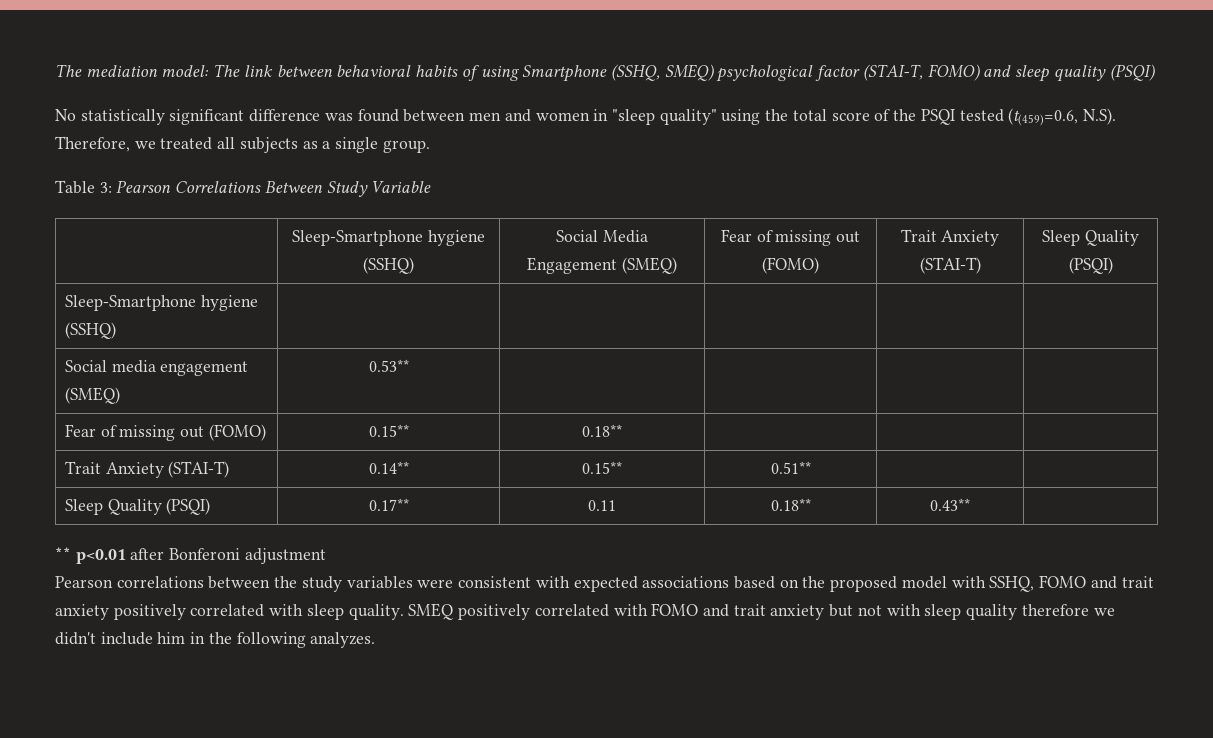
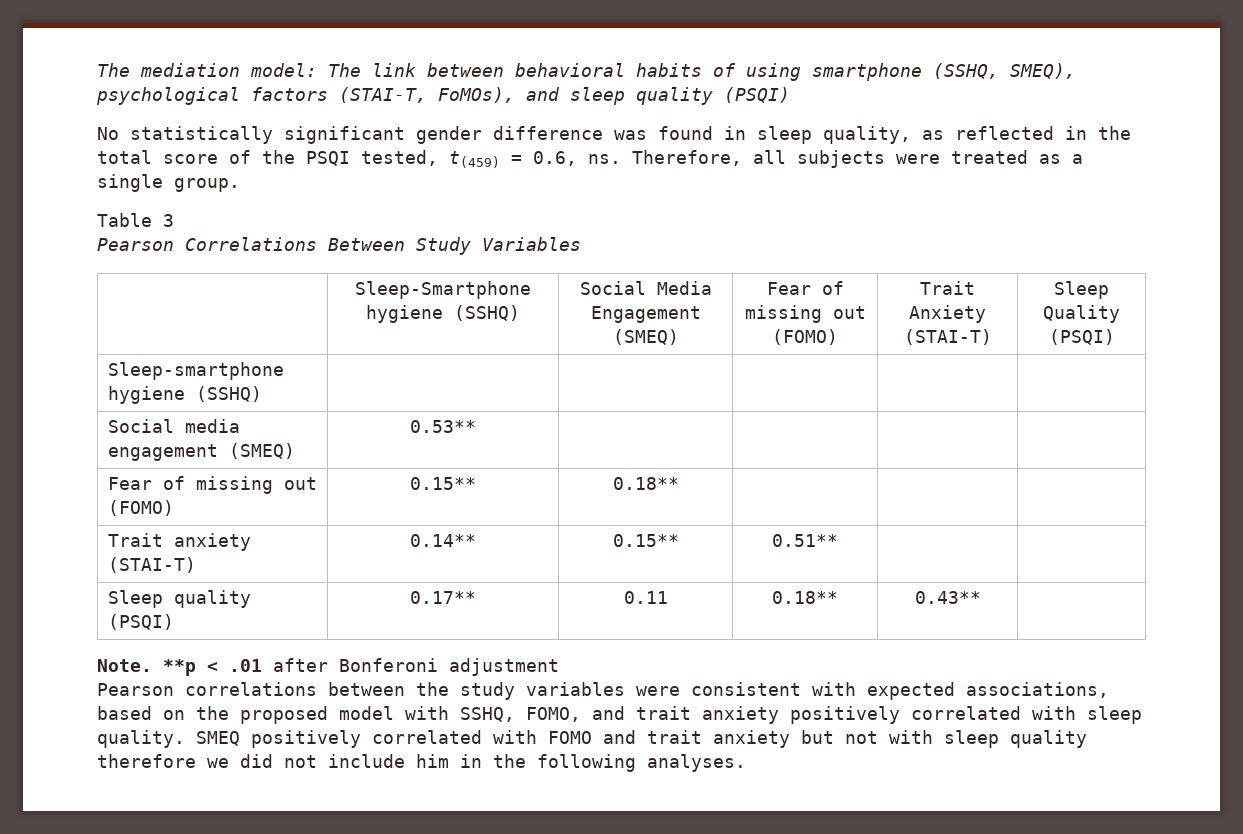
- The mediation model: The link between behavioral habits of using Smartphone (SSHQ, SMEQ) psychological factor (STAI-T, FOMO) and sleep quality (PSQI)
+ The mediation model: The link between behavioral habits of using smartphone (SSHQ, SMEQ), psychological factors (STAI-T, FoMOs), and sleep quality (PSQI)
- No statistically significant difference was found between men and women in "sleep quality" using the total score of the PSQI tested (t(459)=0.6, N.S). Therefore, we treated all subjects as a single group.
+ No statistically significant gender difference was found in sleep quality, as reflected in the total score of the PSQI tested, t(459) = 0.6, ns. Therefore, all subjects were treated as a single group.
- Table 3: Pearson Correlations Between Study Variable
+ Table 3
+ Pearson Correlations Between Study Variables
- Sleep-Smartphone hygiene (SSHQ) | | | | |
+ Sleep-smartphone hygiene (SSHQ) | | | | |
- Trait Anxiety (STAI-T) | 0.14** | 0.15** | 0.51** | |
+ Trait anxiety (STAI-T) | 0.14** | 0.15** | 0.51** | |
- Sleep Quality (PSQI) | 0.17** | 0.11 | 0.18** | 0.43** |
+ Sleep quality (PSQI) | 0.17** | 0.11 | 0.18** | 0.43** |
- ** p<0.01 after Bonferoni adjustment
+ Note. **p < .01 after Bonferoni adjustment
- Pearson correlations between the study variables were consistent with expected associations based on the proposed model with SSHQ, FOMO and trait anxiety positively correlated with sleep quality.
+ Pearson correlations between the study variables were consistent with expected associations, based on the proposed model with SSHQ, FOMO, and trait anxiety positively correlated with sleep quality.
- SMEQ positively correlated with FOMO and trait anxiety but not with sleep quality therefore we didn't include him in the following analyzes.
+ SMEQ positively correlated with FOMO and trait anxiety but not with sleep quality therefore we did not include him in the following analyses.

